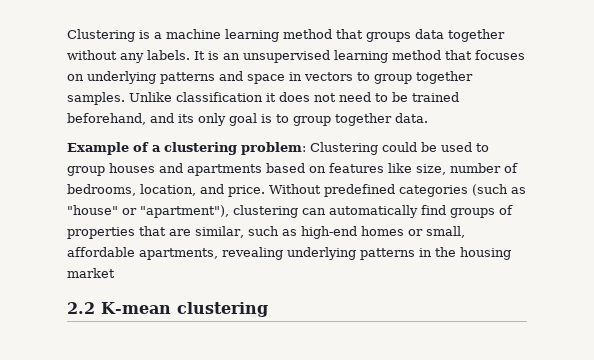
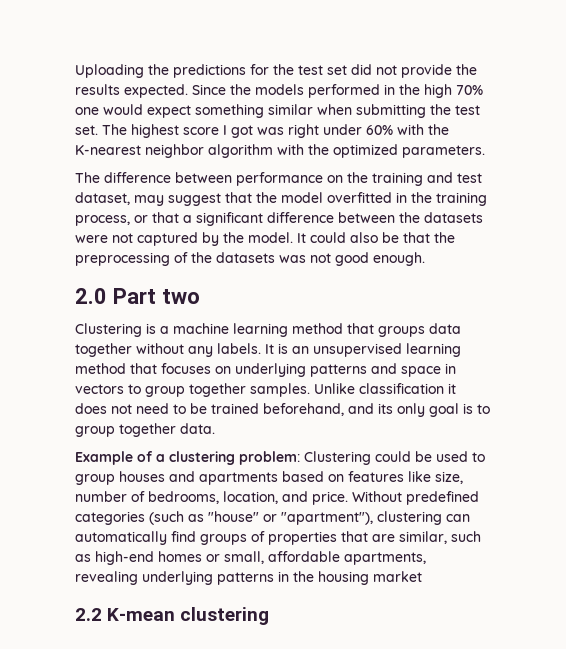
+ Uploading the predictions for the test set did not provide the results expected. Since the models performed in the high 70% one would expect something similar when submitting the test set. The highest score I got was right under 60% with the K-nearest neighbor algorithm with the optimized parameters.
+ The difference between performance on the training and test dataset, may suggest that the model overfitted in the training process, or that a significant difference between the datasets were not captured by the model. It could also be that the preprocessing of the datasets was not good enough.
+ 2.0 Part two

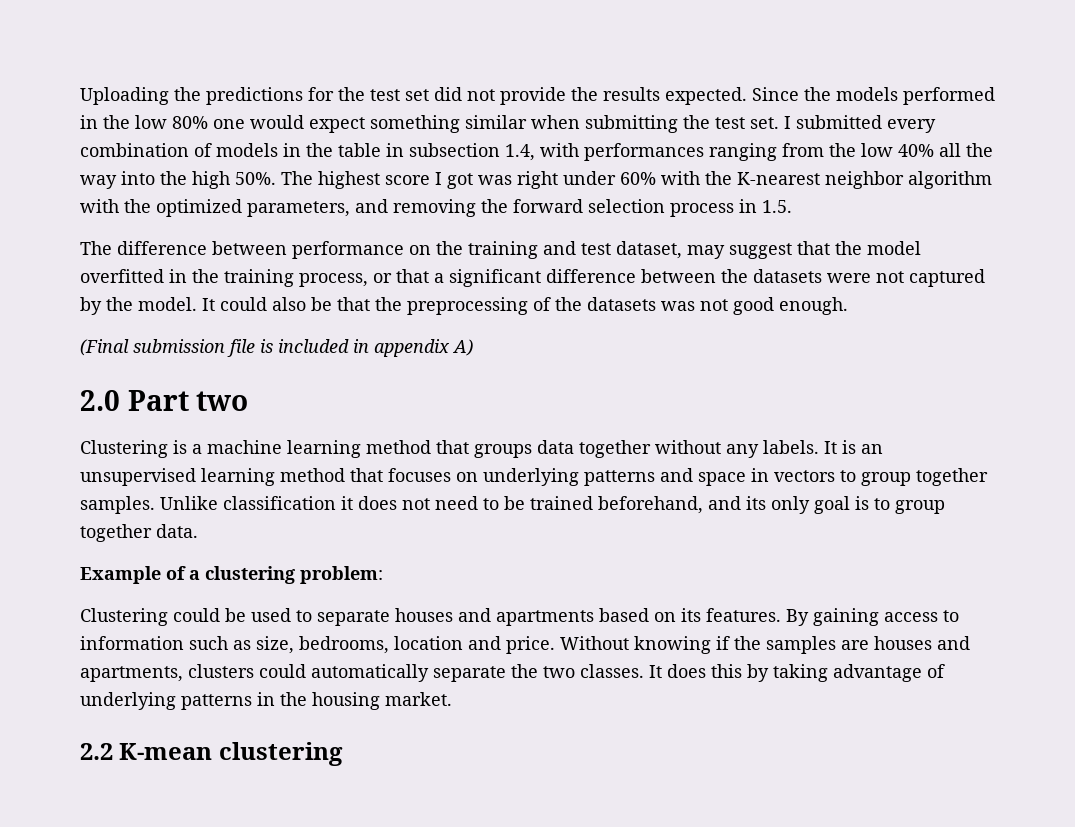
- Since the models performed in the high 70% one would expect something similar when submitting the test set.
+ Since the models performed in the low 80% one would expect something similar when submitting the test set.
+ I submitted every combination of models in the table in subsection 1.4, with performances ranging from the low 40% all the way into the high 50%.
- The highest score I got was right under 60% with the K-nearest neighbor algorithm with the optimized parameters.
+ The highest score I got was right under 60% with the K-nearest neighbor algorithm with the optimized parameters, and removing the forward selection process in 1.5.
+ (Final submission file is included in appendix A)
- Example of a clustering problem: Clustering could be used to group houses and apartments based on features like size, number of bedrooms, location, and price. Without predefined categories (such as "house" or "apartment"), clustering can automatically find groups of properties that are similar, such as high-end homes or small, affordable apartments, revealing underlying patterns in the housing market
+ Example of a clustering problem:
+ Clustering could be used to separate houses and apartments based on its features. By gaining access to information such as size, bedrooms, location and price. Without knowing if the samples are houses and apartments, clusters could automatically separate the two classes. It does this by taking advantage of underlying patterns in the housing market.

